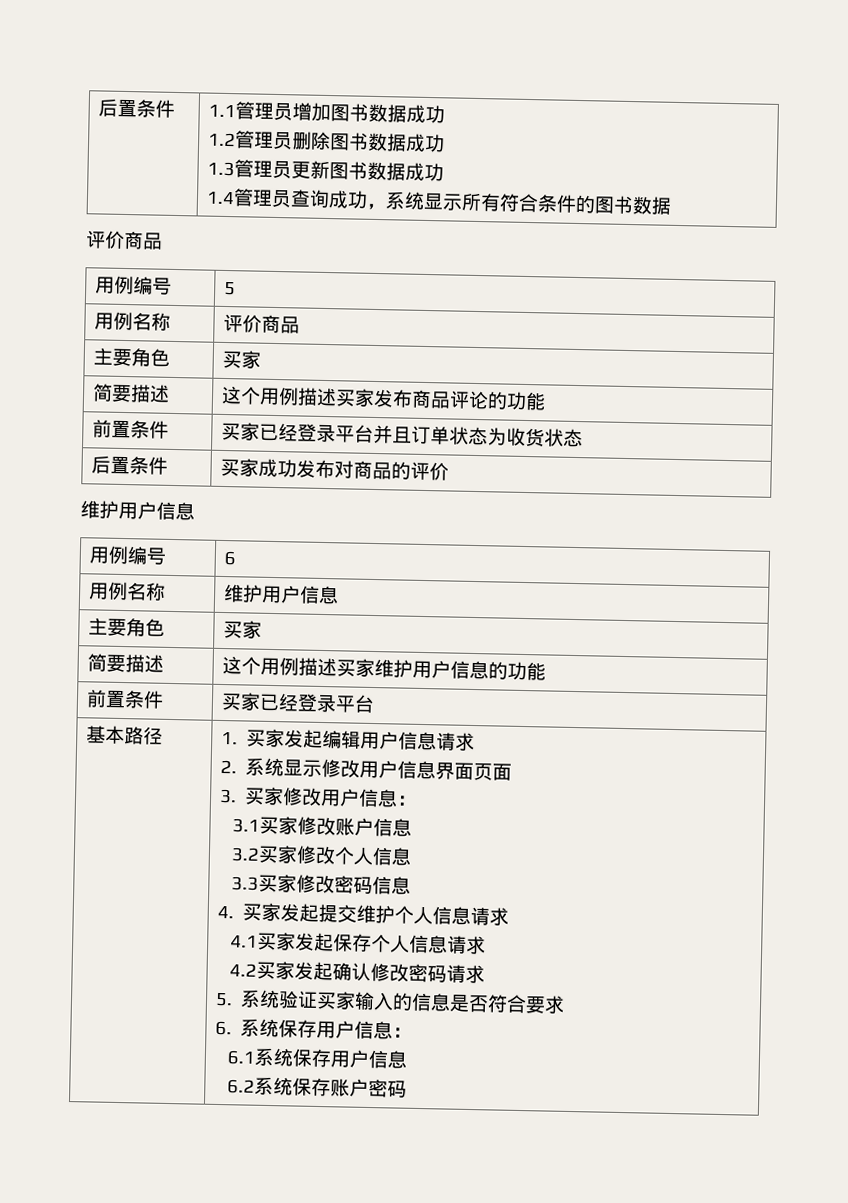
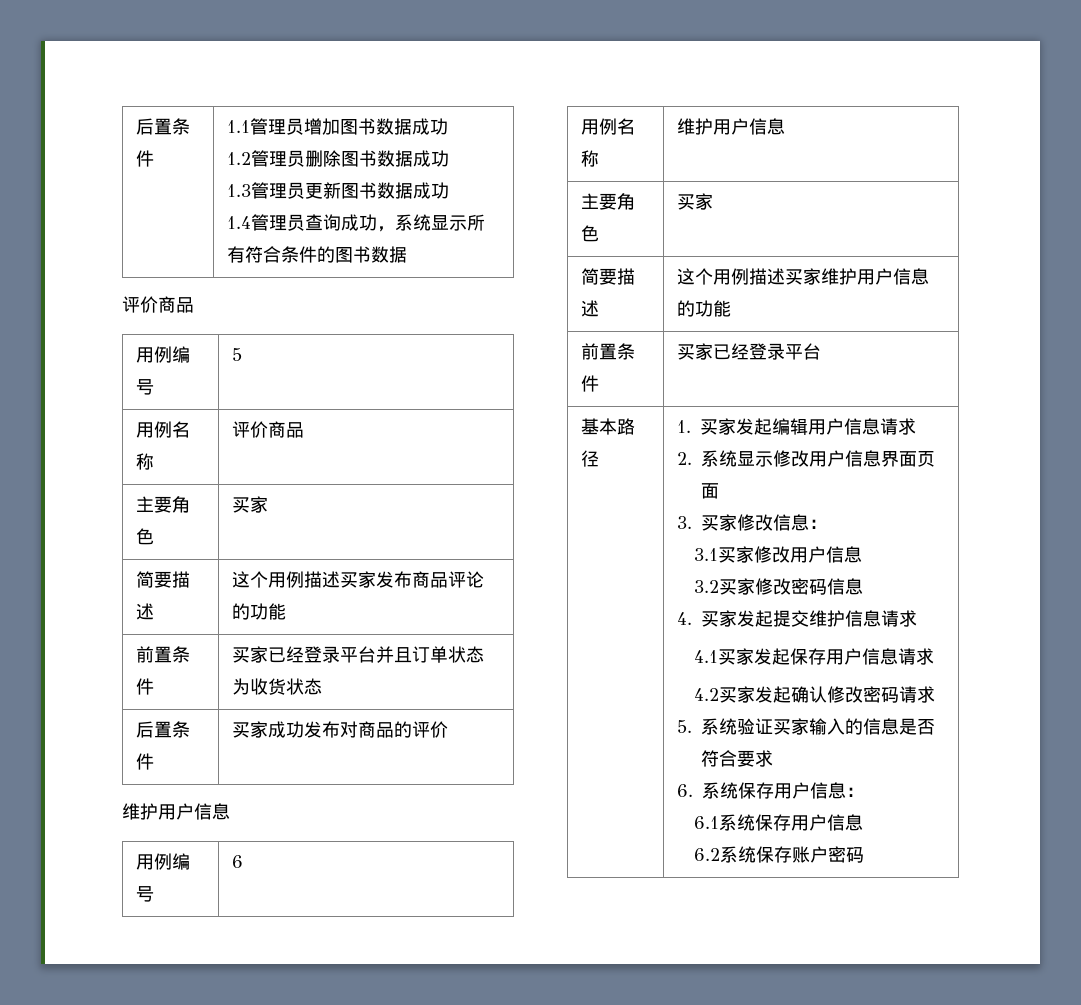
- 3.买家修改用户信息：
+ 3.买家修改信息：
- 3.1买家修改账户信息
+ 3.1买家修改用户信息
- 3.2买家修改个人信息
- 3.3买家修改密码信息
+ 3.2买家修改密码信息
- 4.买家发起提交维护个人信息请求
+ 4.买家发起提交维护信息请求
- 4.1买家发起保存个人信息请求
+ 4.1买家发起保存用户信息请求

